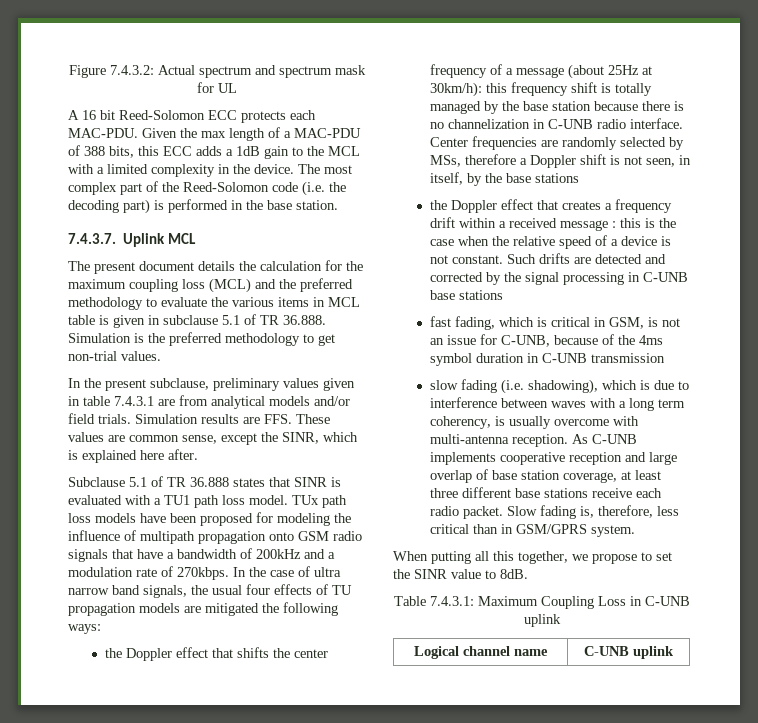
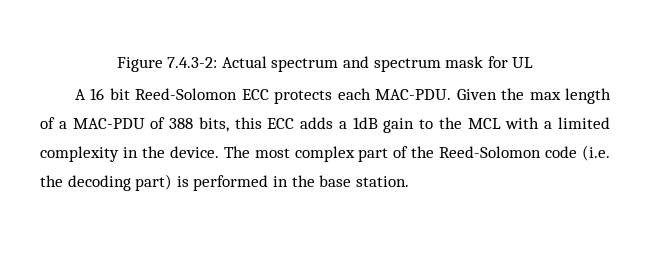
- Figure 7.4.3.2: Actual spectrum and spectrum mask for UL
+ Figure 7.4.3-2: Actual spectrum and spectrum mask for UL
- 7.4.3.7. Uplink MCL
- The present document details the calculation for the maximum coupling loss (MCL) and the preferred methodology to evaluate the various items in MCL table is given in subclause 5.1 of TR 36.888. Simulation is the preferred methodology to get non-trial values.
- In the present subclause, preliminary values given in table 7.4.3.1 are from analytical models and/or field trials. Simulation results are FFS. These values are common sense, except the SINR, which is explained here after.
- Subclause 5.1 of TR 36.888 states that SINR is evaluated with a TU1 path loss model. TUx path loss models have been proposed for modeling the influence of multipath propagation onto GSM radio signals that have a bandwidth of 200kHz and a modulation rate of 270kbps. In the case of ultra narrow band signals, the usual four effects of TU propagation models are mitigated the following ways:
- the Doppler effect that shifts the center frequency of a message (about 25Hz at 30km/h): this frequency shift is totally managed by the base station because there is no channelization in C-UNB radio interface. Center frequencies are randomly selected by MSs, therefore a Doppler shift is not seen, in itself, by the base stations
- the Doppler effect that creates a frequency drift within a received message : this is the case when the relative speed of a device is not constant. Such drifts are detected and corrected by the signal processing in C-UNB base stations
- fast fading, which is critical in GSM, is not an issue for C-UNB, because of the 4ms symbol duration in C-UNB transmission
- slow fading (i.e. shadowing), which is due to interference between waves with a long term coherency, is usually overcome with multi-antenna reception. As C-UNB implements cooperative reception and large overlap of base station coverage, at least three different base stations receive each radio packet. Slow fading is, therefore, less critical than in GSM/GPRS system.
- When putting all this together, we propose to set the SINR value to 8dB.
- Table 7.4.3.1: Maximum Coupling Loss in C-UNB uplink
- Logical channel name | C-UNB uplink

